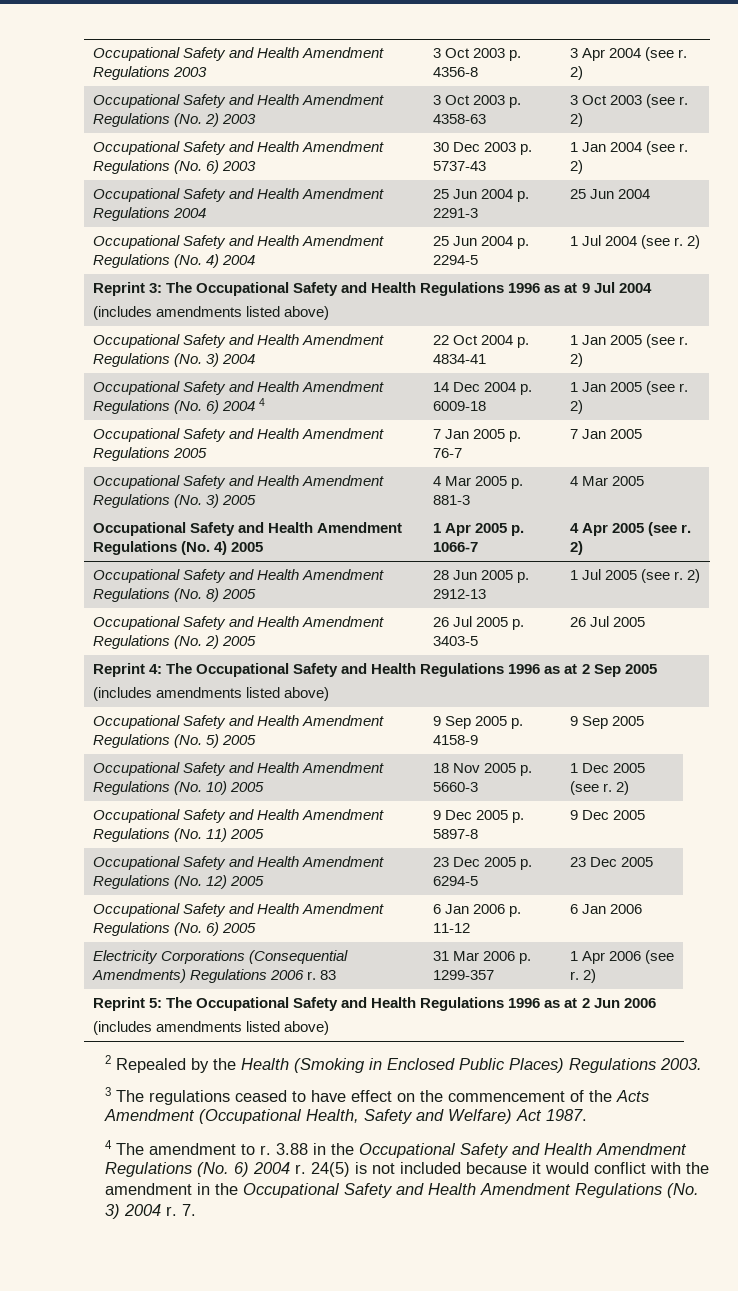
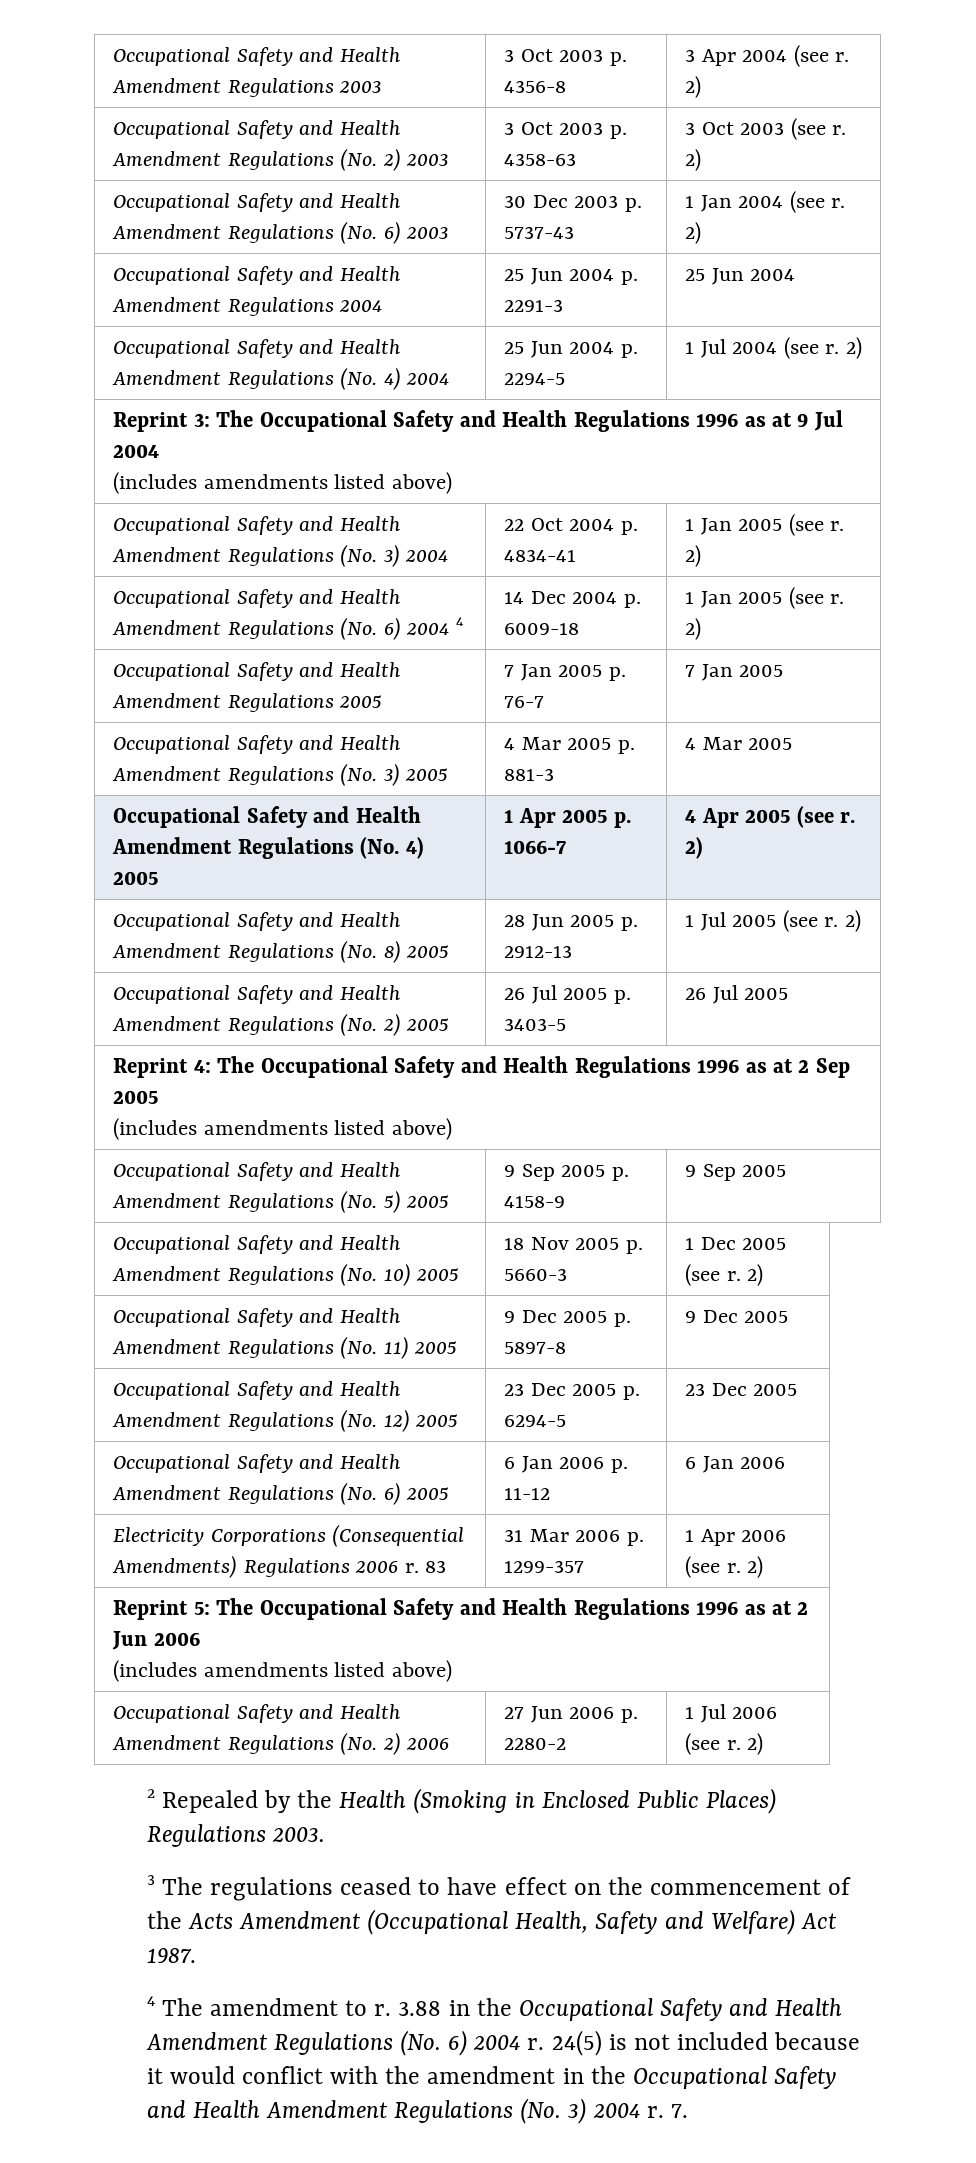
+ Occupational Safety and Health Amendment Regulations (No. 2) 2006 | 27 Jun 2006 p. 2280-2 | 1 Jul 2006 (see r. 2)

